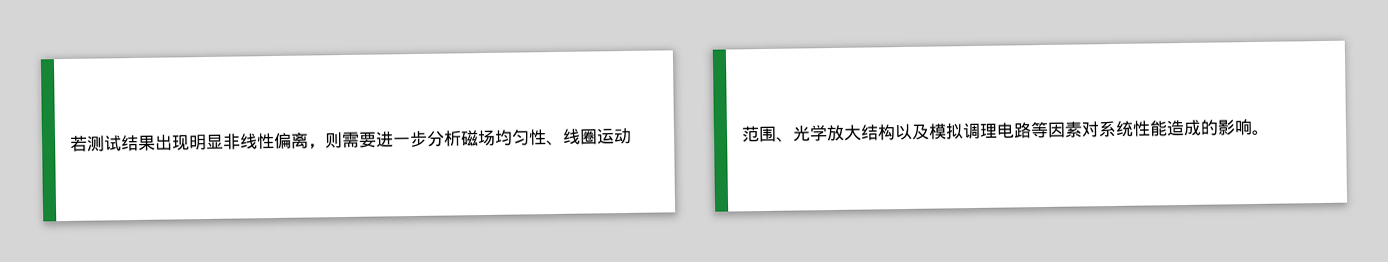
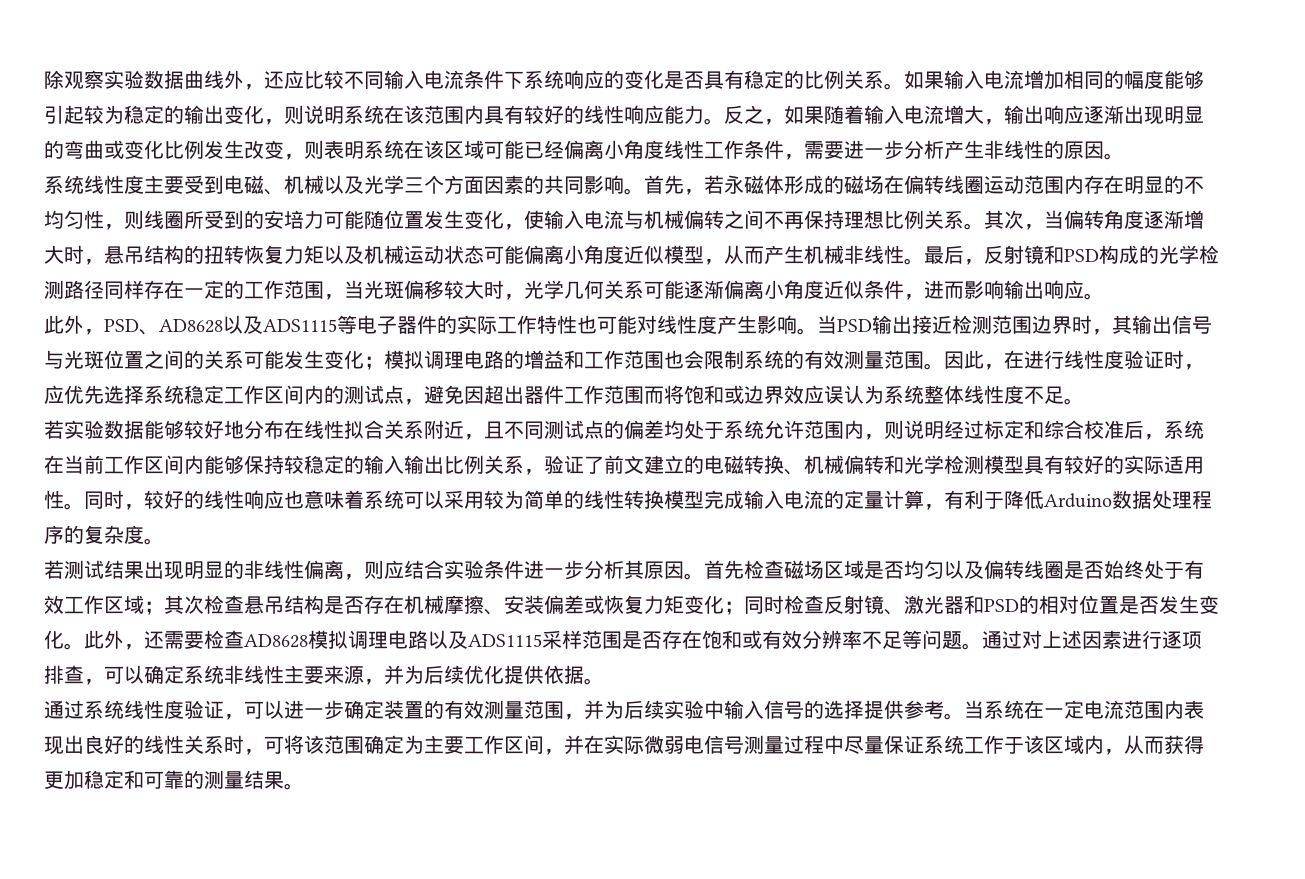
+ 除观察实验数据曲线外，还应比较不同输入电流条件下系统响应的变化是否具有稳定的比例关系。如果输入电流增加相同的幅度能够引起较为稳定的输出变化，则说明系统在该范围内具有较好的线性响应能力。反之，如果随着输入电流增大，输出响应逐渐出现明显的弯曲或变化比例发生改变，则表明系统在该区域可能已经偏离小角度线性工作条件，需要进一步分析产生非线性的原因。
+ 系统线性度主要受到电磁、机械以及光学三个方面因素的共同影响。首先，若永磁体形成的磁场在偏转线圈运动范围内存在明显的不均匀性，则线圈所受到的安培力可能随位置发生变化，使输入电流与机械偏转之间不再保持理想比例关系。其次，当偏转角度逐渐增大时，悬吊结构的扭转恢复力矩以及机械运动状态可能偏离小角度近似模型，从而产生机械非线性。最后，反射镜和PSD构成的光学检测路径同样存在一定的工作范围，当光斑偏移较大时，光学几何关系可能逐渐偏离小角度近似条件，进而影响输出响应。
+ 此外，PSD、AD8628以及ADS1115等电子器件的实际工作特性也可能对线性度产生影响。当PSD输出接近检测范围边界时，其输出信号与光斑位置之间的关系可能发生变化；模拟调理电路的增益和工作范围也会限制系统的有效测量范围。因此，在进行线性度验证时，应优先选择系统稳定工作区间内的测试点，避免因超出器件工作范围而将饱和或边界效应误认为系统整体线性度不足。
+ 若实验数据能够较好地分布在线性拟合关系附近，且不同测试点的偏差均处于系统允许范围内，则说明经过标定和综合校准后，系统在当前工作区间内能够保持较稳定的输入输出比例关系，验证了前文建立的电磁转换、机械偏转和光学检测模型具有较好的实际适用性。同时，较好的线性响应也意味着系统可以采用较为简单的线性转换模型完成输入电流的定量计算，有利于降低Arduino数据处理程序的复杂度。
- 若测试结果出现明显非线性偏离，则需要进一步分析磁场均匀性、线圈运动范围、光学放大结构以及模拟调理电路等因素对系统性能造成的影响。
+ 若测试结果出现明显的非线性偏离，则应结合实验条件进一步分析其原因。首先检查磁场区域是否均匀以及偏转线圈是否始终处于有效工作区域；其次检查悬吊结构是否存在机械摩擦、安装偏差或恢复力矩变化；同时检查反射镜、激光器和PSD的相对位置是否发生变化。此外，还需要检查AD8628模拟调理电路以及ADS1115采样范围是否存在饱和或有效分辨率不足等问题。通过对上述因素进行逐项排查，可以确定系统非线性主要来源，并为后续优化提供依据。
+ 通过系统线性度验证，可以进一步确定装置的有效测量范围，并为后续实验中输入信号的选择提供参考。当系统在一定电流范围内表现出良好的线性关系时，可将该范围确定为主要工作区间，并在实际微弱电信号测量过程中尽量保证系统工作于该区域内，从而获得更加稳定和可靠的测量结果。

